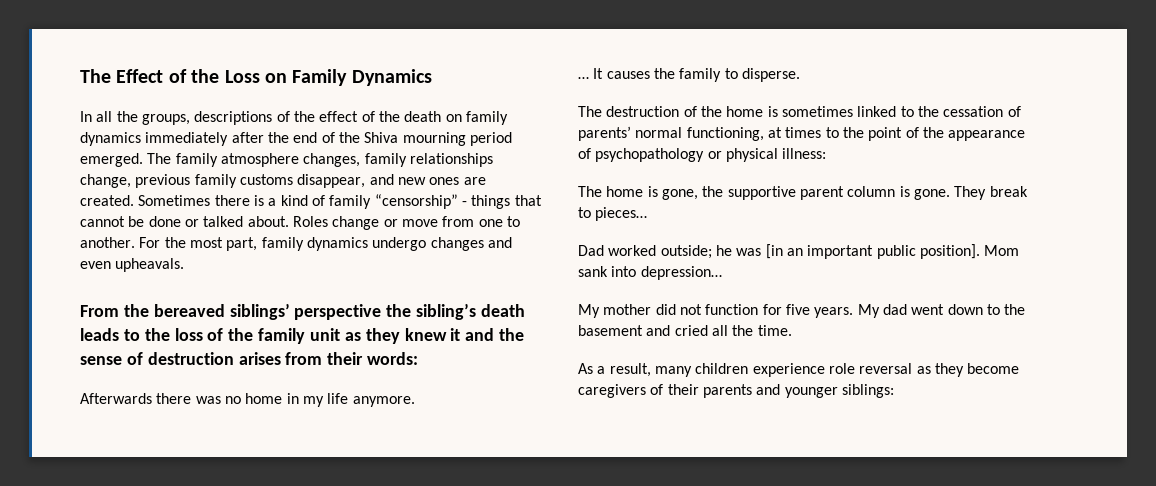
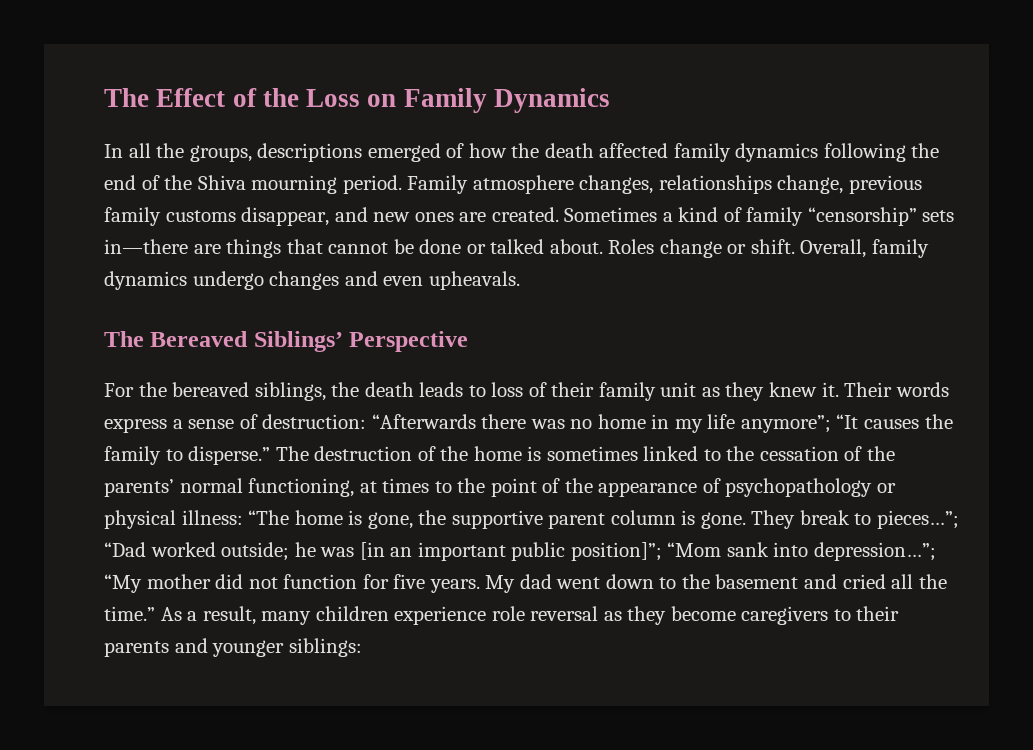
- In all the groups, descriptions of the effect of the death on family dynamics immediately after the end of the Shiva mourning period emerged. The family atmosphere changes, family relationships change, previous family customs disappear, and new ones are created.
+ In all the groups, descriptions emerged of how the death affected family dynamics following the end of the Shiva mourning period. Family atmosphere changes, relationships change, previous family customs disappear, and new ones are created.
- Sometimes there is a kind of family “censorship” - things that cannot be done or talked about.
+ Sometimes a kind of family “censorship” sets in—there are things that cannot be done or talked about.
- Roles change or move from one to another. For the most part, family dynamics undergo changes and even upheavals.
+ Roles change or shift. Overall, family dynamics undergo changes and even upheavals.
- From the bereaved siblings’ perspective the sibling’s death leads to the loss of the family unit as they knew it and the sense of destruction arises from their words:
- Afterwards there was no home in my life anymore.
- … It causes the family to disperse.
- The destruction of the home is sometimes linked to the cessation of parents’ normal functioning, at times to the point of the appearance of psychopathology or physical illness:
- The home is gone, the supportive parent column is gone.
+ The Bereaved Siblings’ Perspective
+ For the bereaved siblings, the death leads to loss of their family unit as they knew it. Their words express a sense of destruction: “Afterwards there was no home in my life anymore”; “It causes the family to disperse.” The destruction of the home is sometimes linked to the cessation of the parents’ normal functioning, at times to the point of the appearance of psychopathology or physical illness: “The home is gone, the supportive parent column is gone.
- They break to pieces…
- Dad worked outside; he was [in an important public position]. Mom sank into depression…
- My mother did not function for five years.
+ They break to pieces…”; “Dad worked outside; he was [in an important public position]”; “Mom sank into depression…”; “My mother did not function for five years.
- My dad went down to the basement and cried all the time.
- As a result, many children experience role reversal as they become caregivers of their parents and younger siblings:
+ My dad went down to the basement and cried all the time.” As a result, many children experience role reversal as they become caregivers to their parents and younger siblings:

